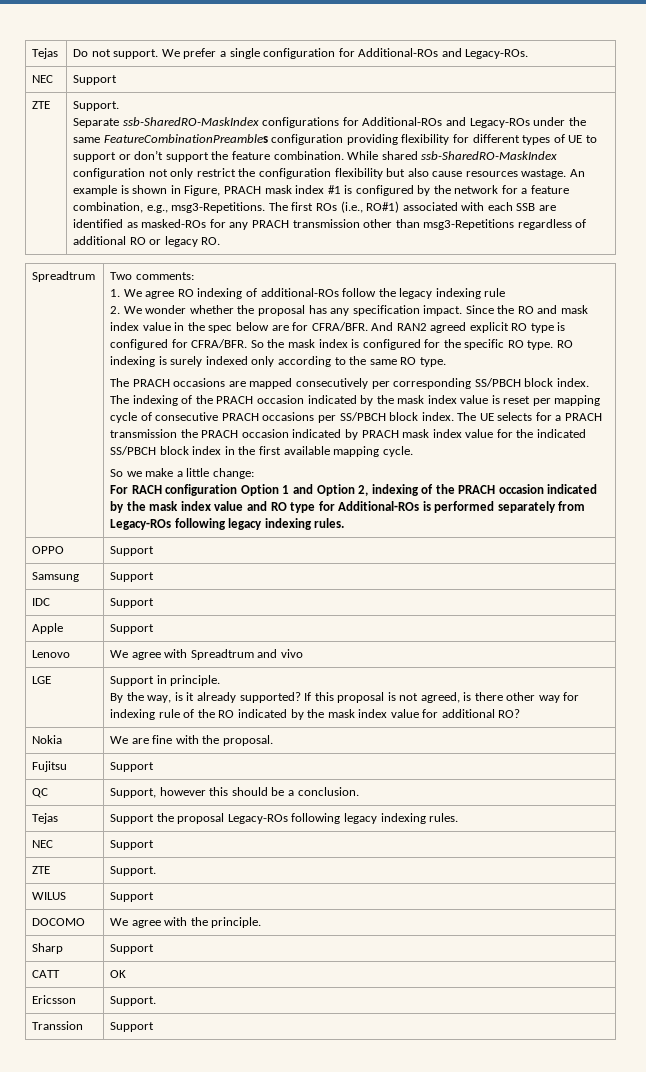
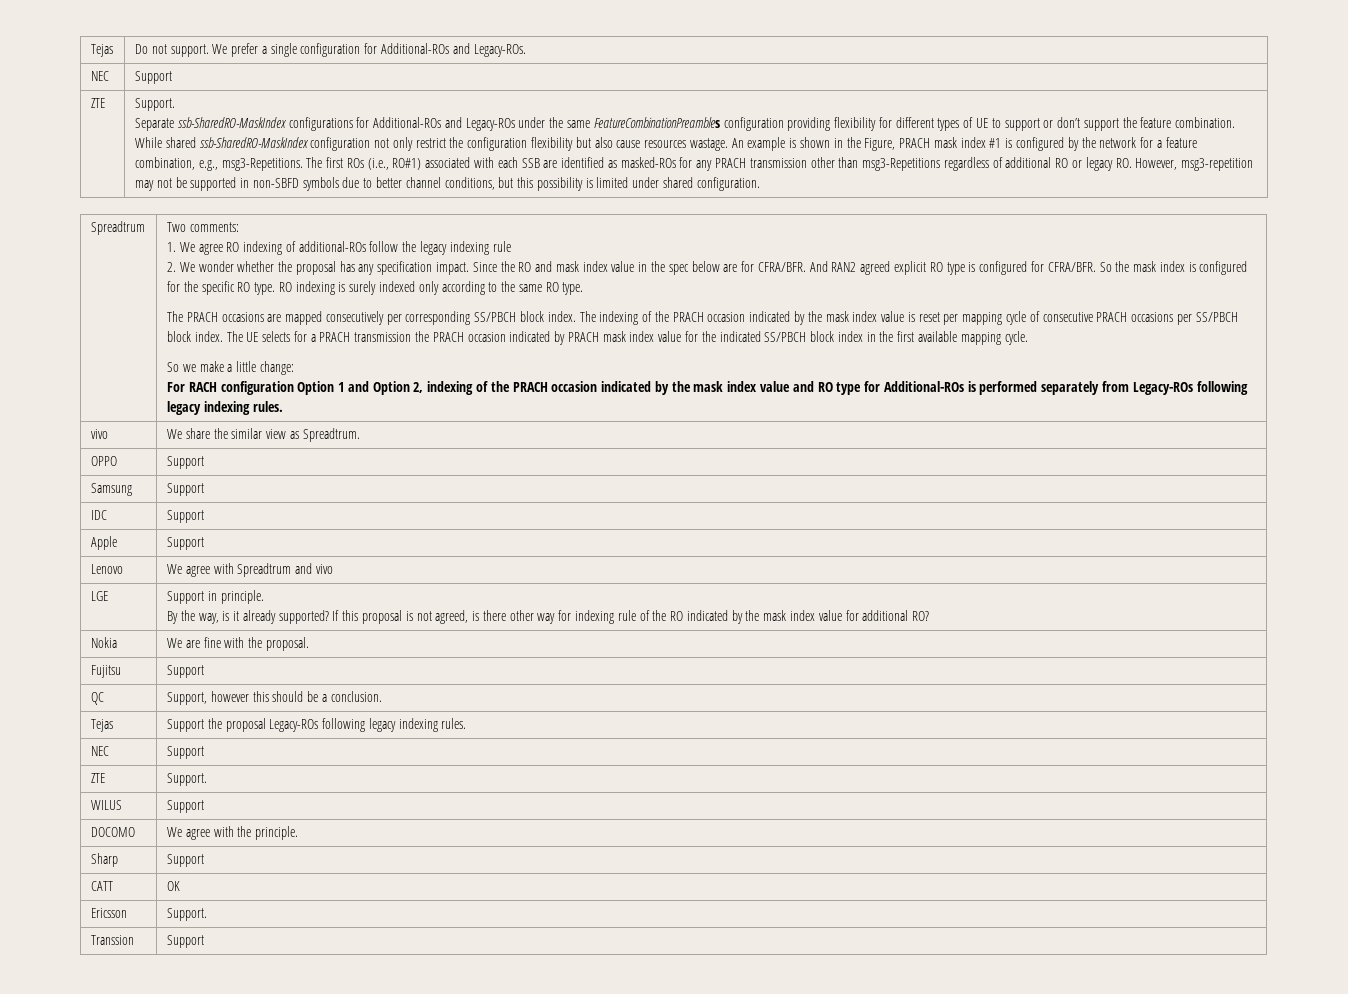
- An example is shown in Figure, PRACH mask index #1 is configured by the network for a feature combination, e.g., msg3-Repetitions.
+ An example is shown in the Figure, PRACH mask index #1 is configured by the network for a feature combination, e.g., msg3-Repetitions.
- The first ROs (i.e., RO#1) associated with each SSB are identified as masked-ROs for any PRACH transmission other than msg3-Repetitions regardless of additional RO or legacy RO.
+ The first ROs (i.e., RO#1) associated with each SSB are identified as masked-ROs for any PRACH transmission other than msg3-Repetitions regardless of additional RO or legacy RO. However, msg3-repetition may not be supported in non-SBFD symbols due to better channel conditions, but this possibility is limited under shared configuration.
+ vivo | We share the similar view as Spreadtrum.

